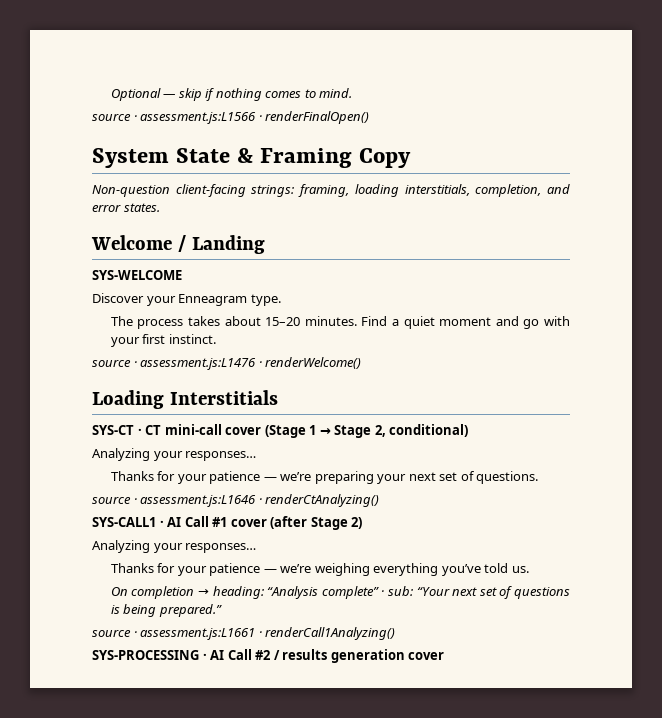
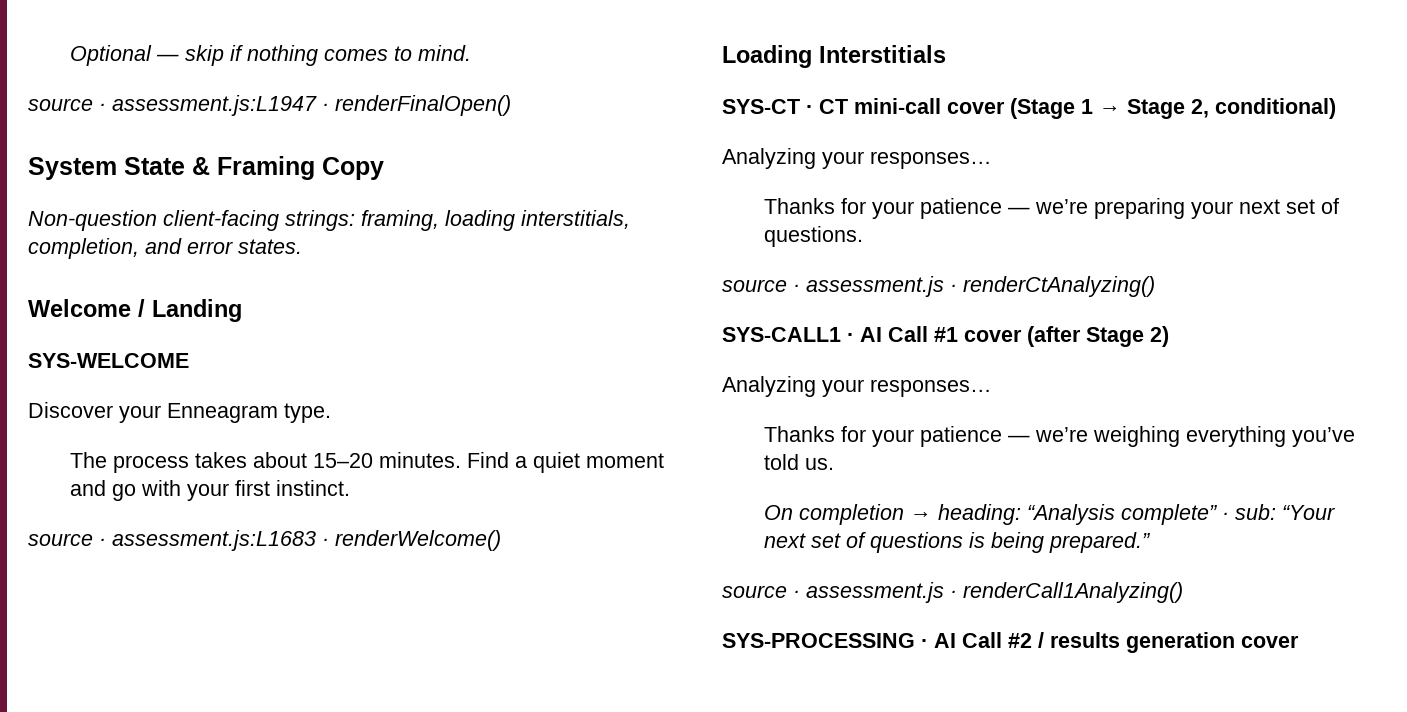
- source · assessment.js:L1566 · renderFinalOpen()
+ source · assessment.js:L1947 · renderFinalOpen()
- source · assessment.js:L1476 · renderWelcome()
+ source · assessment.js:L1683 · renderWelcome()
- source · assessment.js:L1646 · renderCtAnalyzing()
+ source · assessment.js · renderCtAnalyzing()
- source · assessment.js:L1661 · renderCall1Analyzing()
+ source · assessment.js · renderCall1Analyzing()

